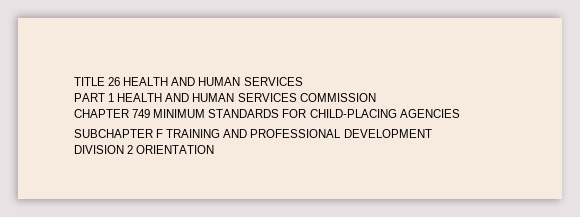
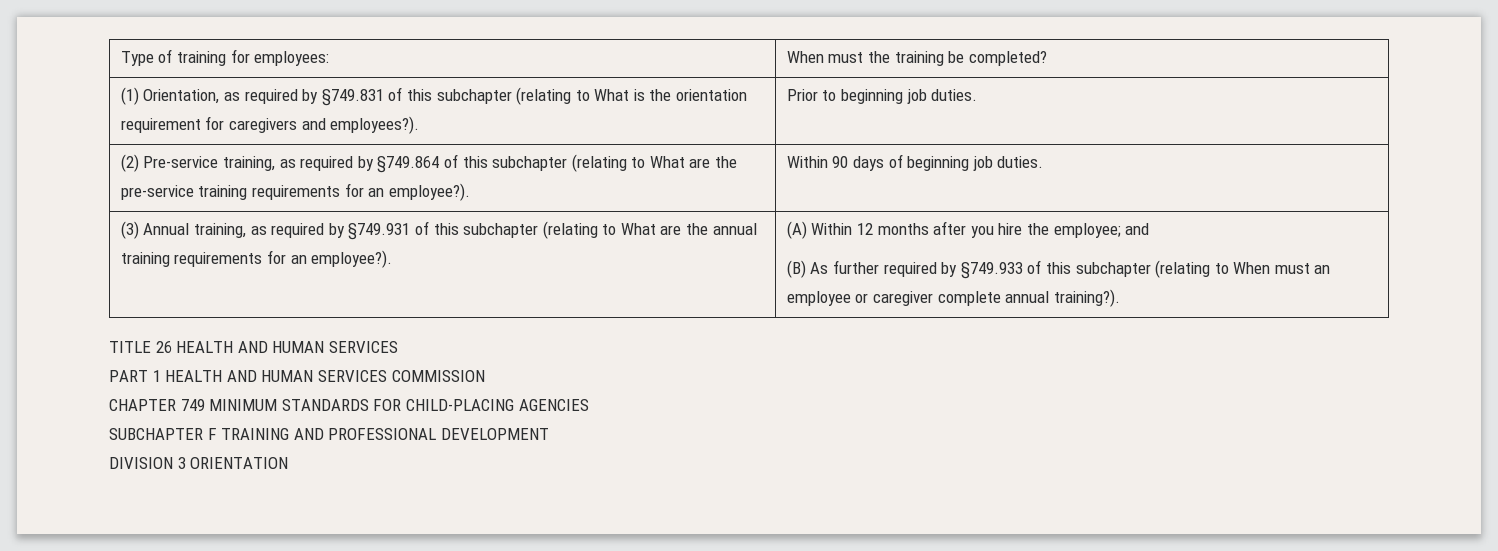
+ Type of training for employees: | When must the training be completed?
+ (1) Orientation, as required by §749.831 of this subchapter (relating to What is the orientation requirement for caregivers and employees?). | Prior to beginning job duties.
+ (2) Pre-service training, as required by §749.864 of this subchapter (relating to What are the pre-service training requirements for an employee?). | Within 90 days of beginning job duties.
+ (3) Annual training, as required by §749.931 of this subchapter (relating to What are the annual training requirements for an employee?). | (A) Within 12 months after you hire the employee; and
+ (B) As further required by §749.933 of this subchapter (relating to When must an employee or caregiver complete annual training?).
- DIVISION 2 ORIENTATION
+ DIVISION 3 ORIENTATION

